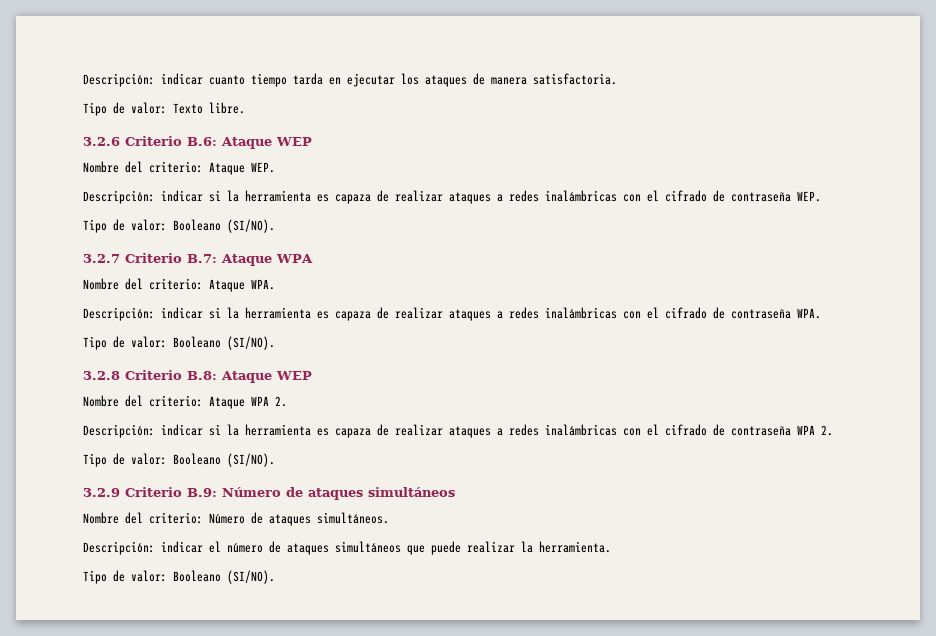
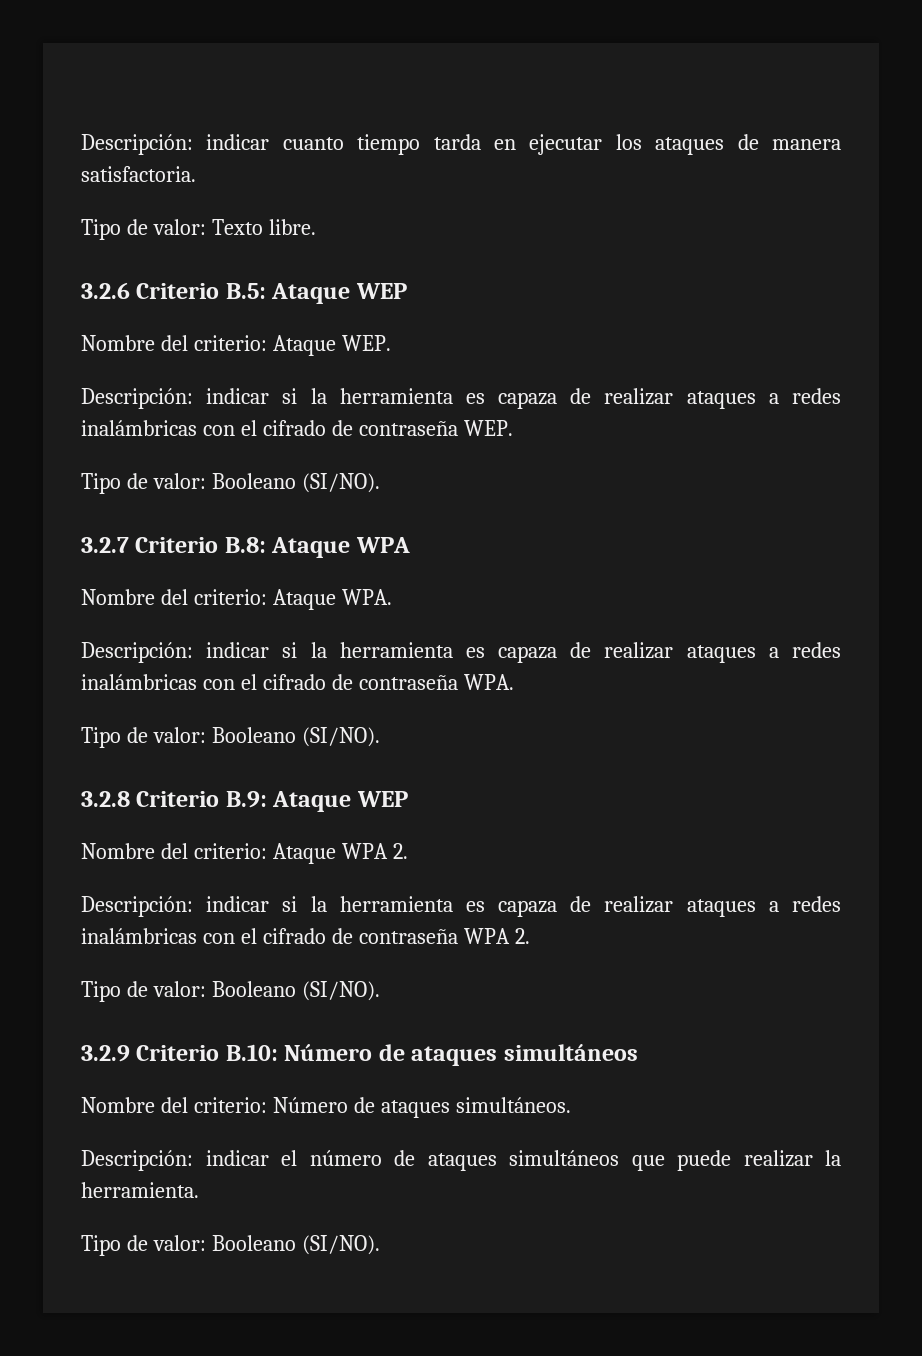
- 3.2.6 Criterio B.6: Ataque WEP
+ 3.2.6 Criterio B.5: Ataque WEP
- 3.2.7 Criterio B.7: Ataque WPA
+ 3.2.7 Criterio B.8: Ataque WPA
- 3.2.8 Criterio B.8: Ataque WEP
+ 3.2.8 Criterio B.9: Ataque WEP
- 3.2.9 Criterio B.9: Número de ataques simultáneos
+ 3.2.9 Criterio B.10: Número de ataques simultáneos

